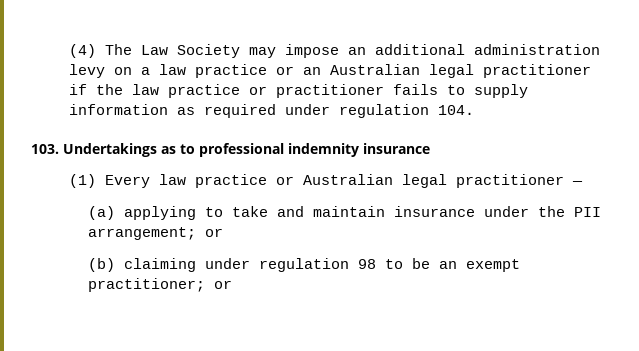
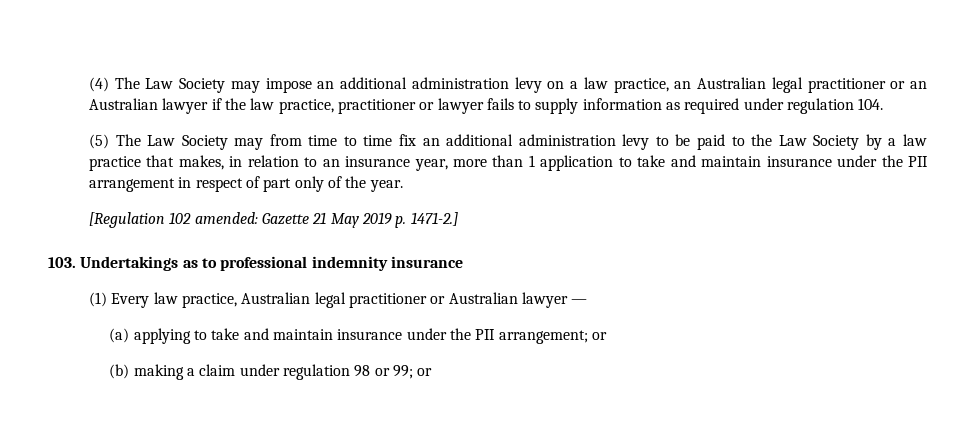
- (4) The Law Society may impose an additional administration levy on a law practice or an Australian legal practitioner if the law practice or practitioner fails to supply information as required under regulation 104.
+ (4) The Law Society may impose an additional administration levy on a law practice, an Australian legal practitioner or an Australian lawyer if the law practice, practitioner or lawyer fails to supply information as required under regulation 104.
+ (5) The Law Society may from time to time fix an additional administration levy to be paid to the Law Society by a law practice that makes, in relation to an insurance year, more than 1 application to take and maintain insurance under the PII arrangement in respect of part only of the year.
+ [Regulation 102 amended: Gazette 21 May 2019 p. 1471-2.]
- (1) Every law practice or Australian legal practitioner —
+ (1) Every law practice, Australian legal practitioner or Australian lawyer —
- (b) claiming under regulation 98 to be an exempt practitioner; or
+ (b) making a claim under regulation 98 or 99; or

